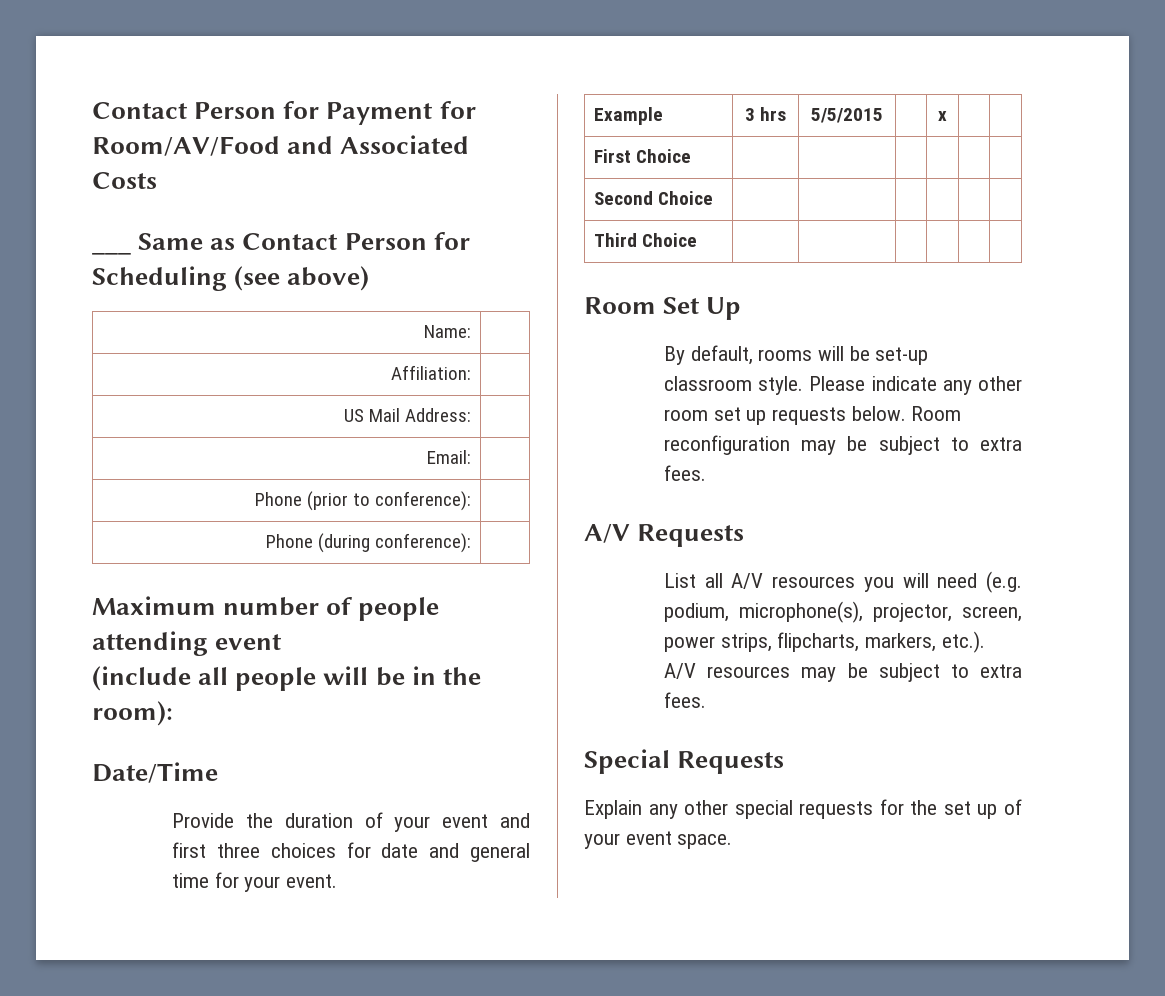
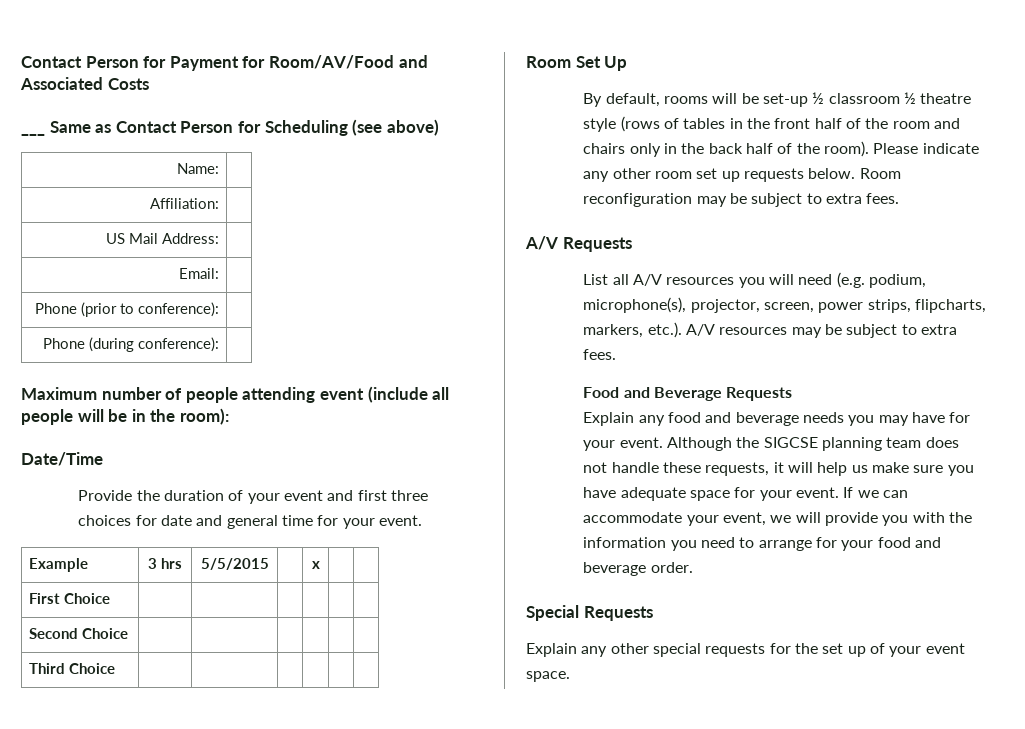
- Maximum number of people attending event
- (include all people will be in the room):
+ Maximum number of people attending event (include all people will be in the room):
- By default, rooms will be set-up classroom style.
+ By default, rooms will be set-up ½ classroom ½ theatre style (rows of tables in the front half of the room and chairs only in the back half of the room).
+ Food and Beverage Requests
+ Explain any food and beverage needs you may have for your event. Although the SIGCSE planning team does not handle these requests, it will help us make sure you have adequate space for your event. If we can accommodate your event, we will provide you with the information you need to arrange for your food and beverage order.

